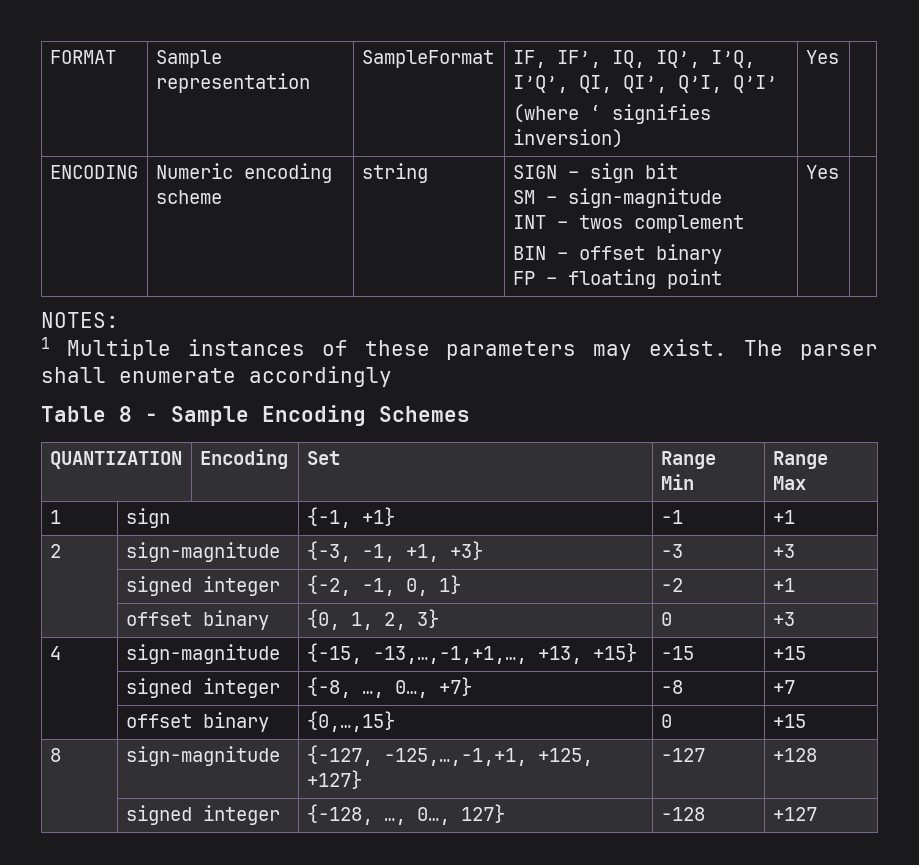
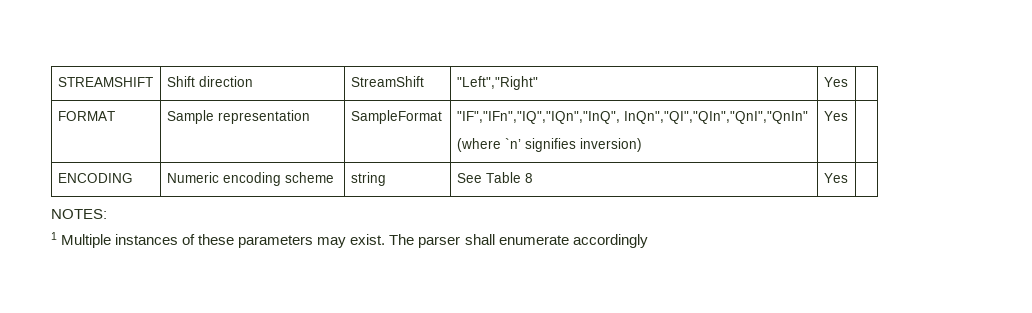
- FORMAT | Sample representation | SampleFormat | IF, IF’, IQ, IQ’, I’Q, I’Q’, QI, QI’, Q’I, Q’I’
- (where ‘ signifies inversion) | Yes |
+ STREAMSHIFT | Shift direction | StreamShift | "Left","Right" | Yes |
+ FORMAT | Sample representation | SampleFormat | "IF","IFn","IQ","IQn","InQ", InQn","QI","QIn","QnI","QnIn"
+ (where `n’ signifies inversion) | Yes |
- ENCODING | Numeric encoding scheme | string | SIGN – sign bit
- SM – sign-magnitude
- INT – twos complement
- BIN – offset binary
- FP – floating point | Yes |
+ ENCODING | Numeric encoding scheme | string | See Table 8 | Yes |
- Table 8 - Sample Encoding Schemes
- QUANTIZATION | Encoding | Set | Range Min | Range Max
- 1 | sign | {-1, +1} | -1 | +1
- 2 | sign-magnitude | {-3, -1, +1, +3} | -3 | +3
- | signed integer | {-2, -1, 0, 1} | -2 | +1
- | offset binary | {0, 1, 2, 3} | 0 | +3
- 4 | sign-magnitude | {-15, -13,…,-1,+1,…, +13, +15} | -15 | +15
- | signed integer | {-8, …, 0…, +7} | -8 | +7
- | offset binary | {0,…,15} | 0 | +15
- 8 | sign-magnitude | {-127, -125,…,-1,+1, +125, +127} | -127 | +128
- | signed integer | {-128, …, 0…, 127} | -128 | +127

